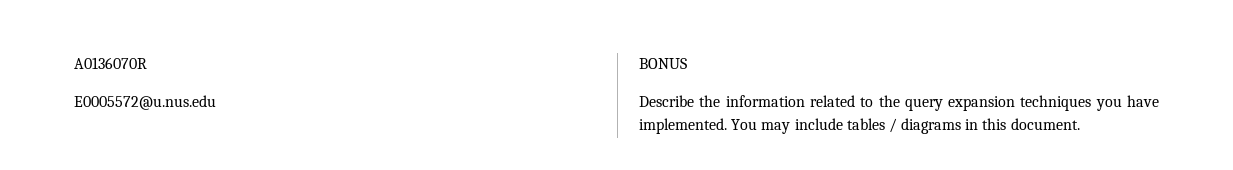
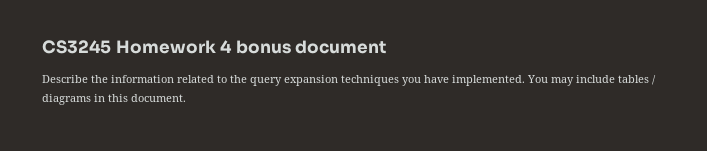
- A0136070R
- E0005572@u.nus.edu
- BONUS
+ CS3245 Homework 4 bonus document

